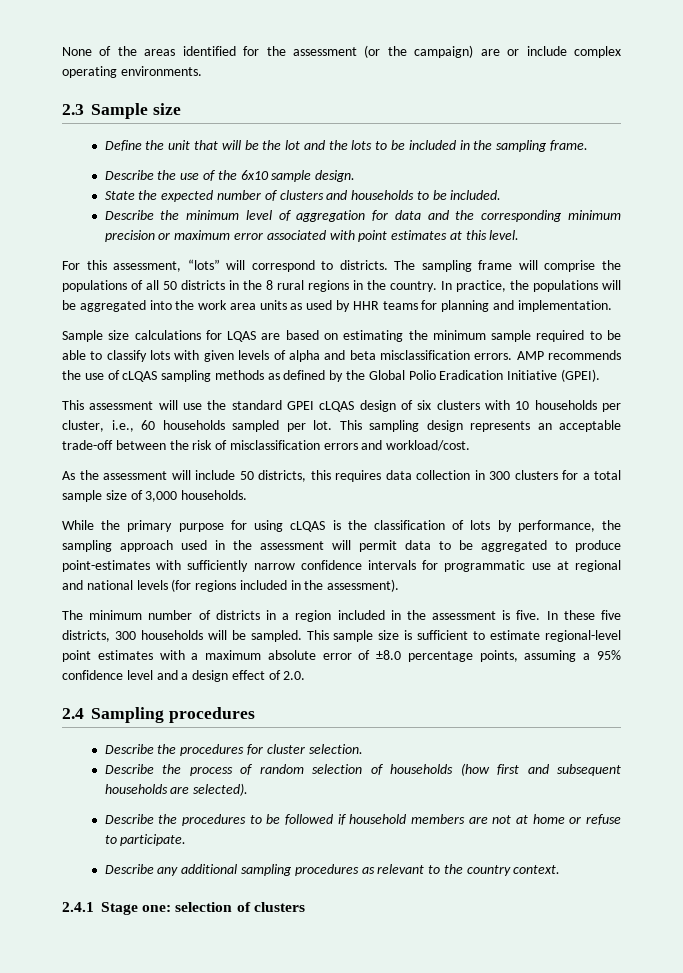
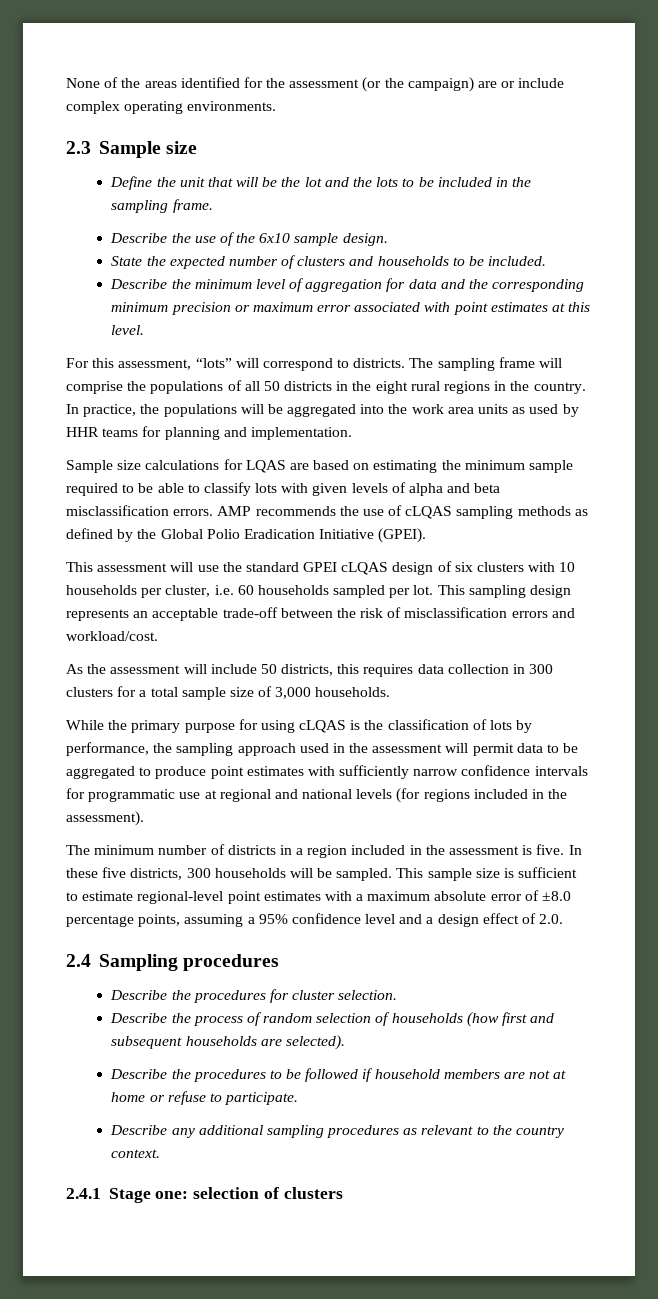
- The sampling frame will comprise the populations of all 50 districts in the 8 rural regions in the country.
+ The sampling frame will comprise the populations of all 50 districts in the eight rural regions in the country.
- This assessment will use the standard GPEI cLQAS design of six clusters with 10 households per cluster, i.e., 60 households sampled per lot.
+ This assessment will use the standard GPEI cLQAS design of six clusters with 10 households per cluster, i.e. 60 households sampled per lot.
- While the primary purpose for using cLQAS is the classification of lots by performance, the sampling approach used in the assessment will permit data to be aggregated to produce point-estimates with sufficiently narrow confidence intervals for programmatic use at regional and national levels (for regions included in the assessment).
+ While the primary purpose for using cLQAS is the classification of lots by performance, the sampling approach used in the assessment will permit data to be aggregated to produce point estimates with sufficiently narrow confidence intervals for programmatic use at regional and national levels (for regions included in the assessment).

